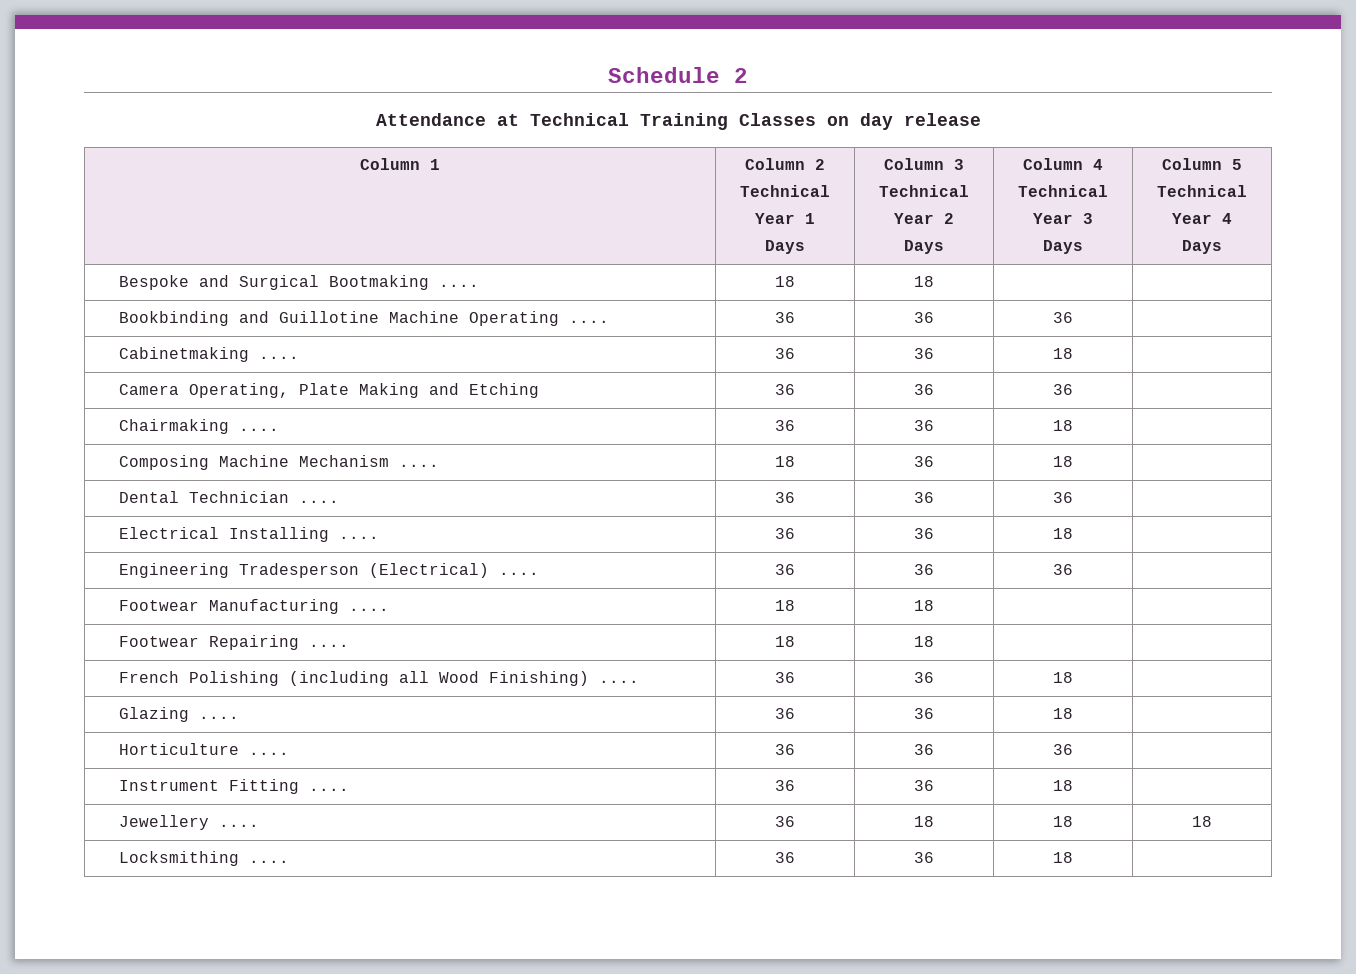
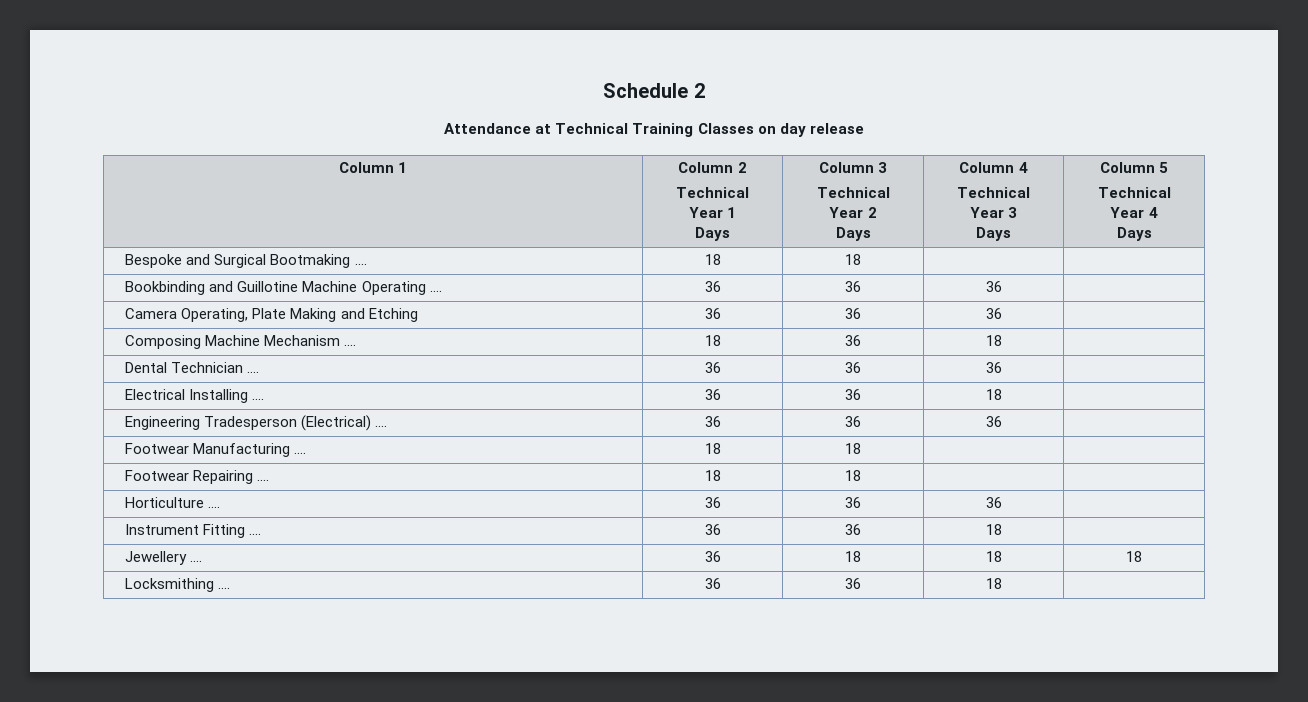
- Cabinetmaking .... | 36 | 36 | 18 |
- Chairmaking .... | 36 | 36 | 18 |
- French Polishing (including all Wood Finishing) .... | 36 | 36 | 18 |
- Glazing .... | 36 | 36 | 18 |

